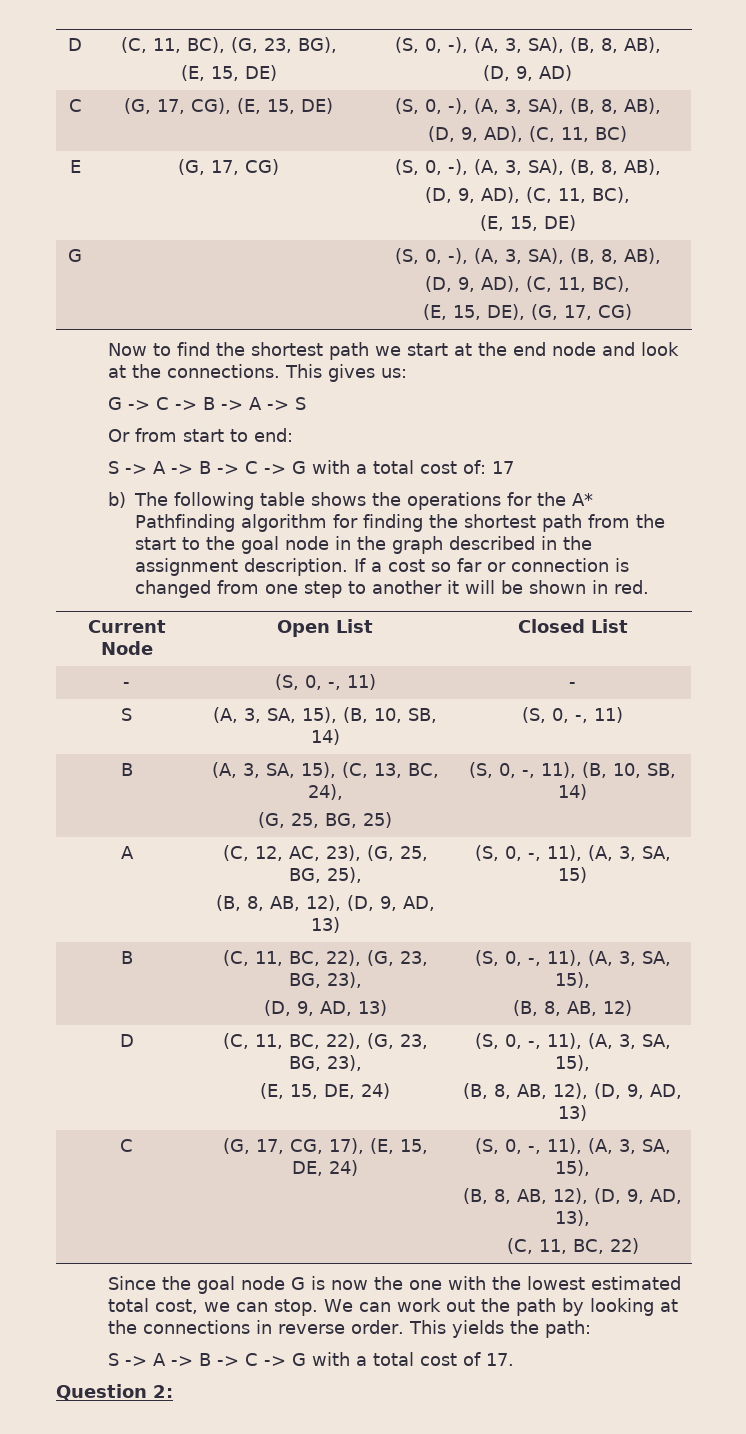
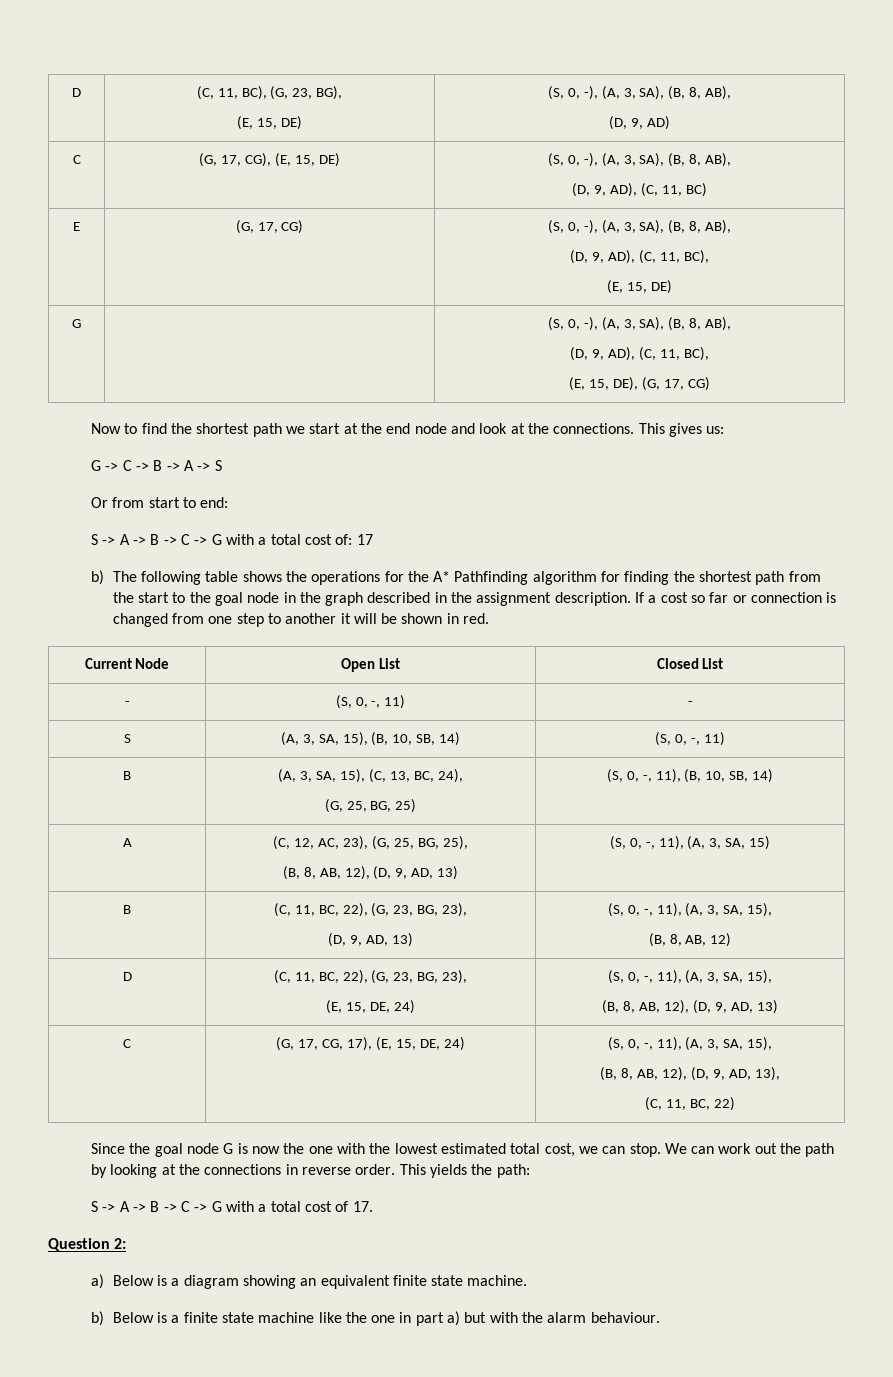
+ a) Below is a diagram showing an equivalent finite state machine.
+ b) Below is a finite state machine like the one in part a) but with the alarm behaviour.

